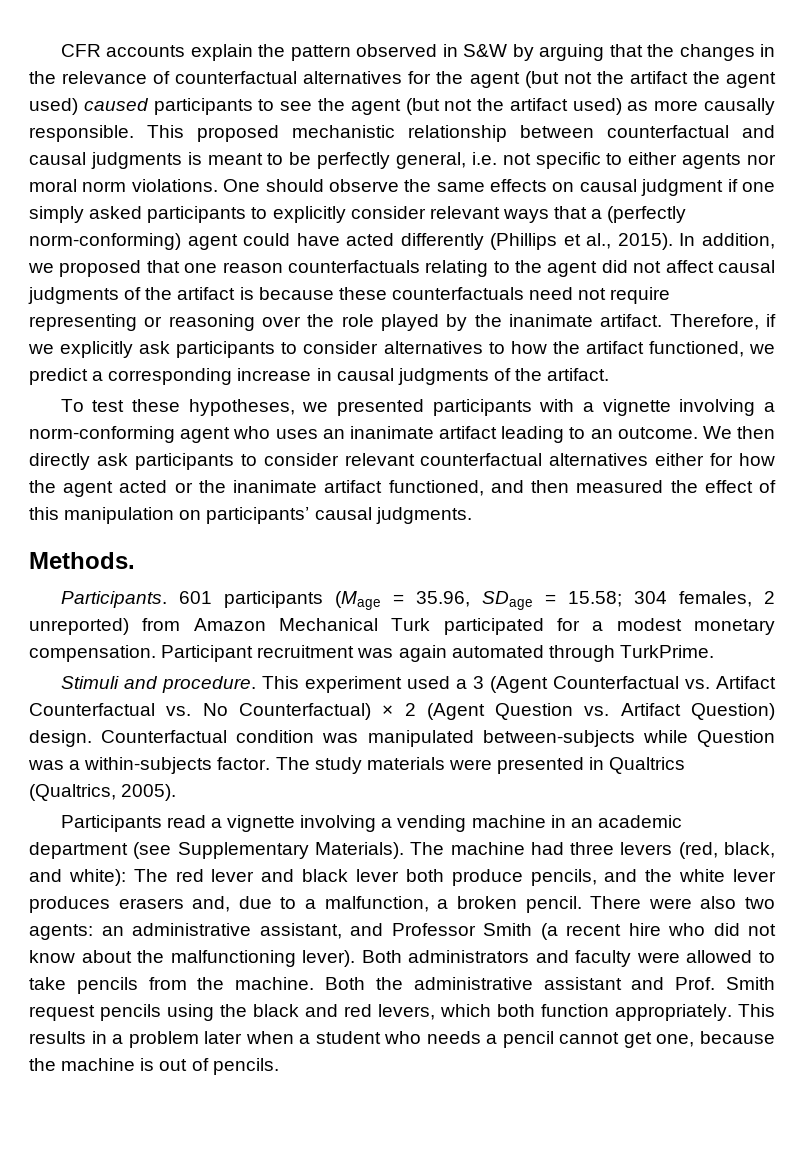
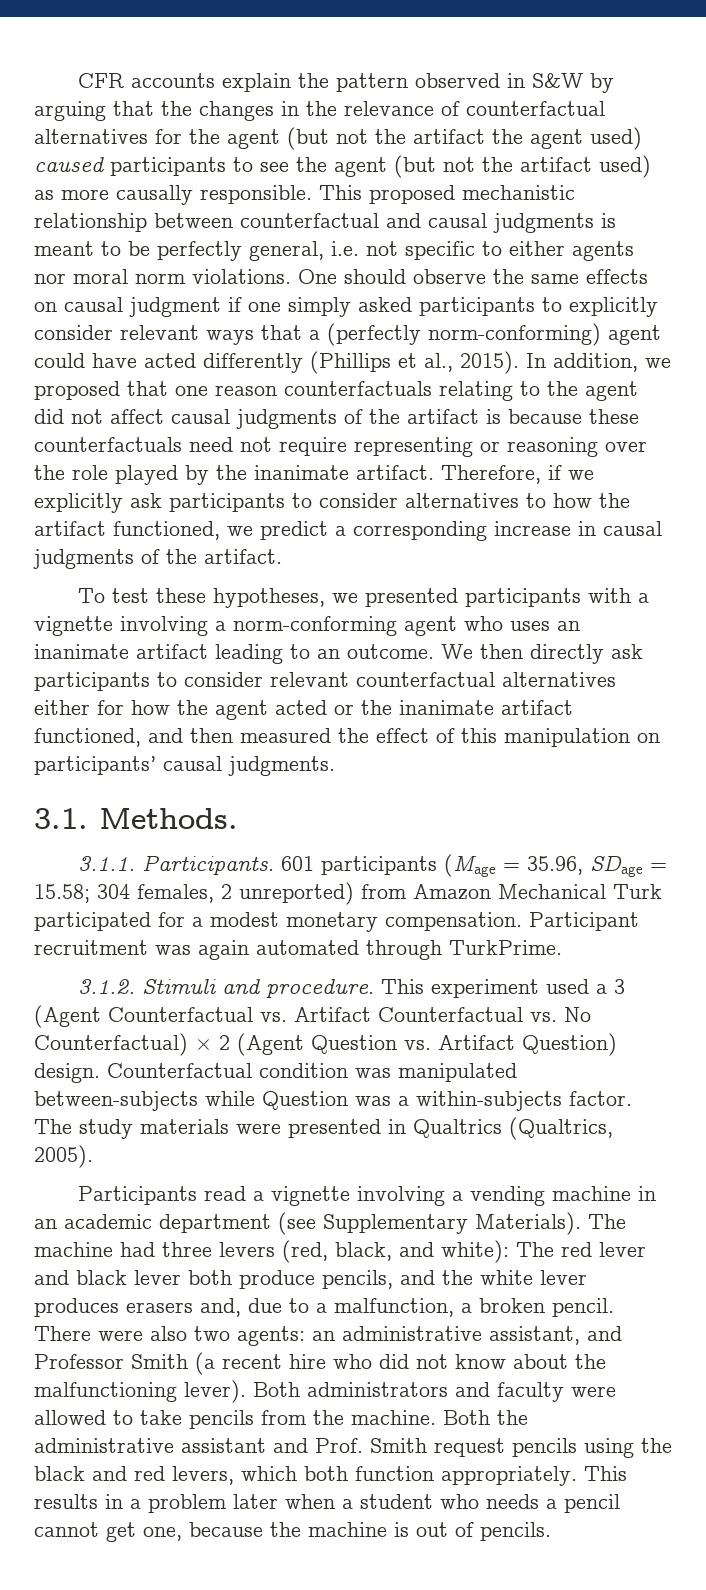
- Methods.
+ 3.1. Methods.
- Participants.
+ 3.1.1. Participants.
- Stimuli and procedure.
+ 3.1.2. Stimuli and procedure.

